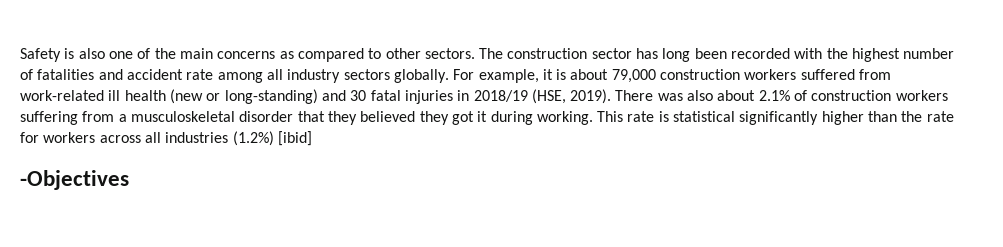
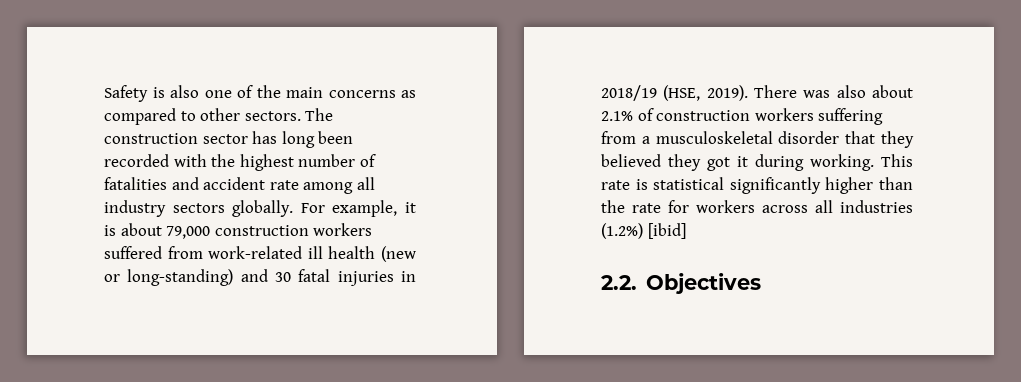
- -Objectives
+ 2.2. Objectives

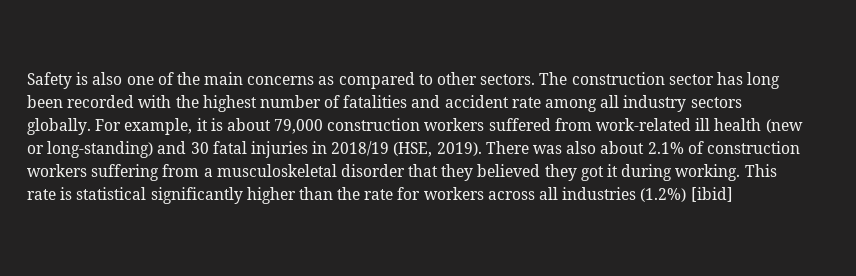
- 2.2. Objectives

